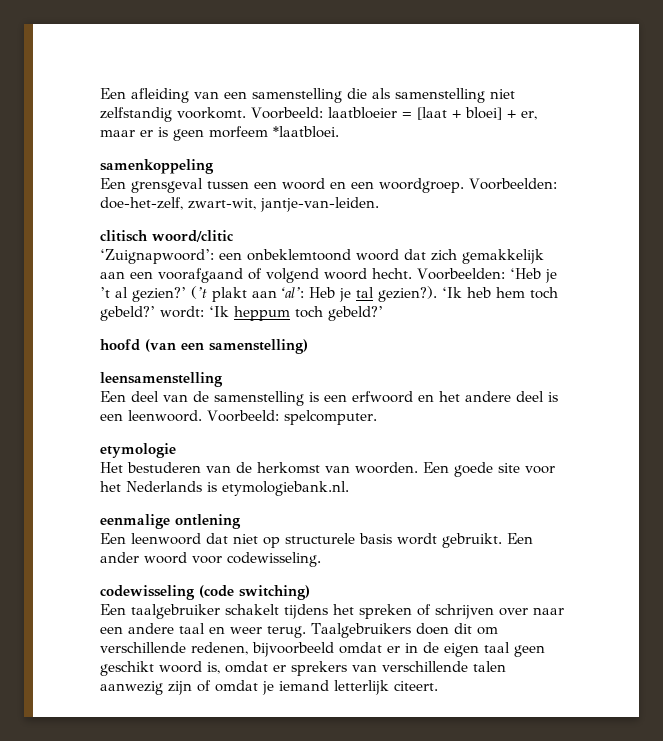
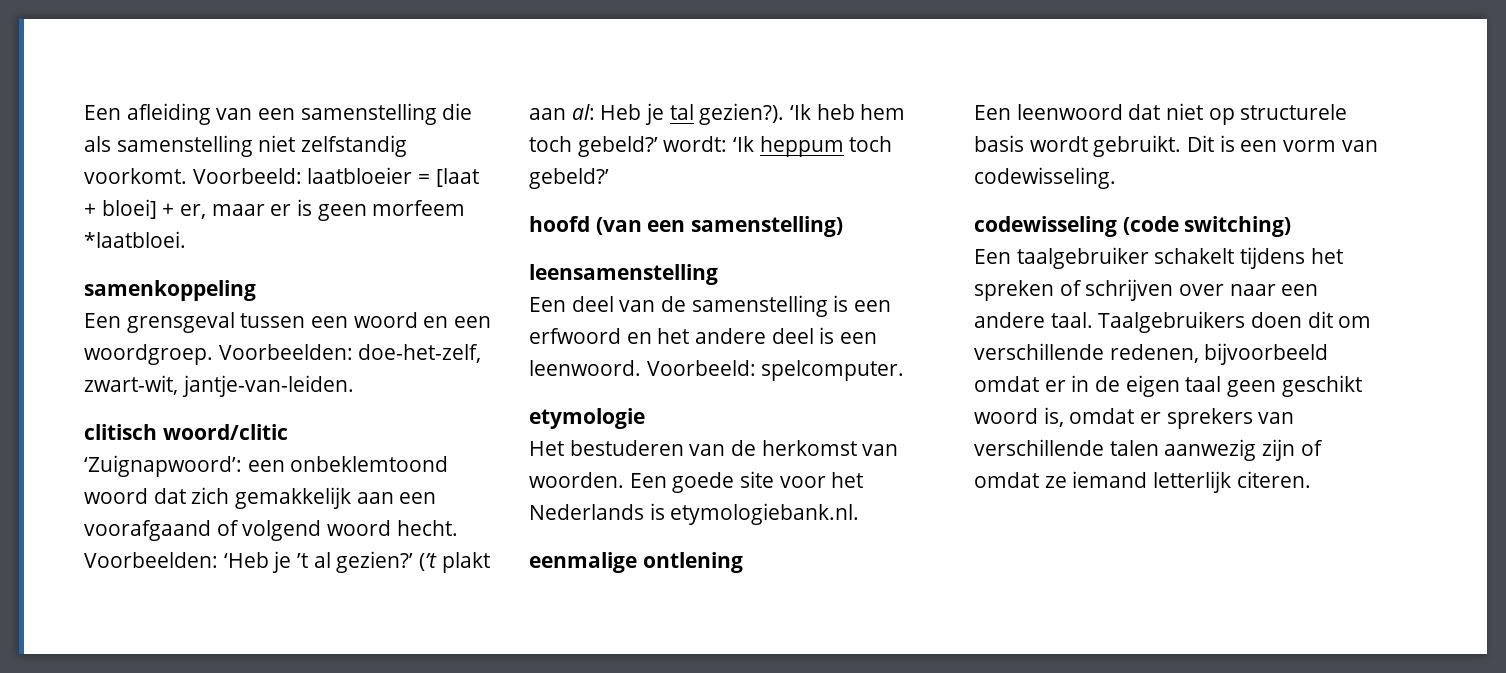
- (’t plakt aan ‘al’: Heb je tal gezien?).
+ (’t plakt aan al: Heb je tal gezien?).
- Een ander woord voor codewisseling.
+ Dit is een vorm van codewisseling.
- Een taalgebruiker schakelt tijdens het spreken of schrijven over naar een andere taal en weer terug.
+ Een taalgebruiker schakelt tijdens het spreken of schrijven over naar een andere taal.
- Taalgebruikers doen dit om verschillende redenen, bijvoorbeeld omdat er in de eigen taal geen geschikt woord is, omdat er sprekers van verschillende talen aanwezig zijn of omdat je iemand letterlijk citeert.
+ Taalgebruikers doen dit om verschillende redenen, bijvoorbeeld omdat er in de eigen taal geen geschikt woord is, omdat er sprekers van verschillende talen aanwezig zijn of omdat ze iemand letterlijk citeren.

